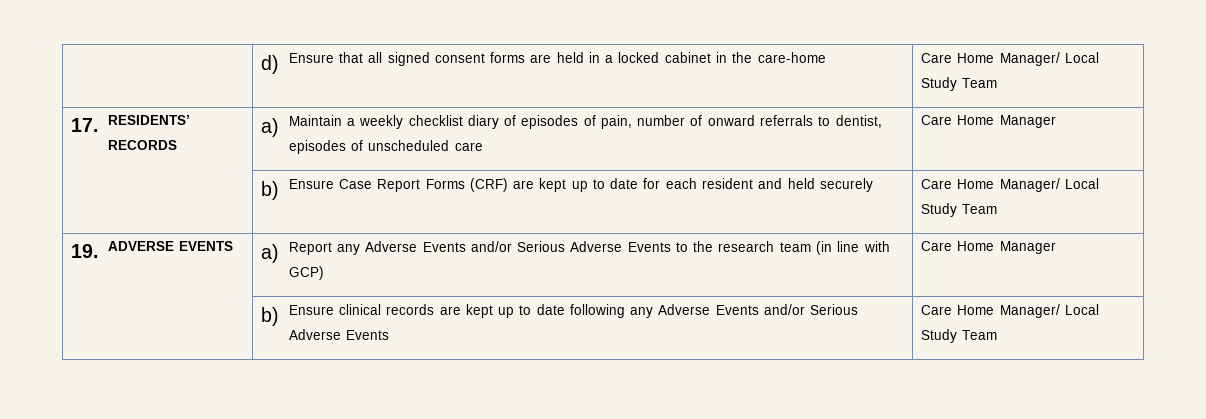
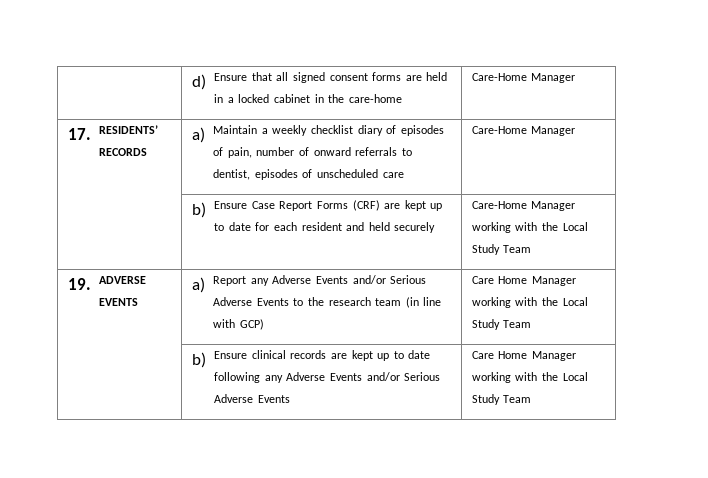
- | d) Ensure that all signed consent forms are held in a locked cabinet in the care-home | Care Home Manager/ Local Study Team
+ | d) Ensure that all signed consent forms are held in a locked cabinet in the care-home | Care-Home Manager
- 17. RESIDENTS’ RECORDS | a) Maintain a weekly checklist diary of episodes of pain, number of onward referrals to dentist, episodes of unscheduled care | Care Home Manager
+ 17. RESIDENTS’ RECORDS | a) Maintain a weekly checklist diary of episodes of pain, number of onward referrals to dentist, episodes of unscheduled care | Care-Home Manager
- | b) Ensure Case Report Forms (CRF) are kept up to date for each resident and held securely | Care Home Manager/ Local Study Team
+ | b) Ensure Case Report Forms (CRF) are kept up to date for each resident and held securely | Care-Home Manager working with the Local Study Team
- 19. ADVERSE EVENTS | a) Report any Adverse Events and/or Serious Adverse Events to the research team (in line with GCP) | Care Home Manager
+ 19. ADVERSE EVENTS | a) Report any Adverse Events and/or Serious Adverse Events to the research team (in line with GCP) | Care Home Manager working with the Local Study Team
- | b) Ensure clinical records are kept up to date following any Adverse Events and/or Serious Adverse Events | Care Home Manager/ Local Study Team
+ | b) Ensure clinical records are kept up to date following any Adverse Events and/or Serious Adverse Events | Care Home Manager working with the Local Study Team

